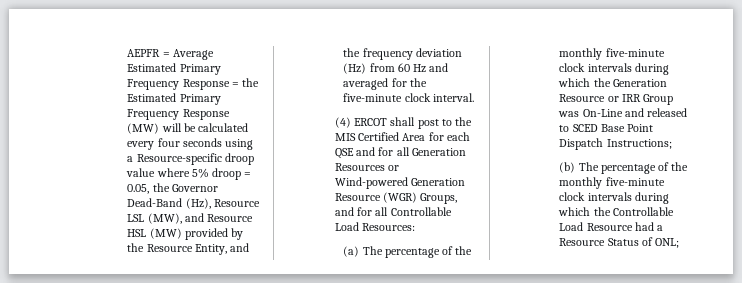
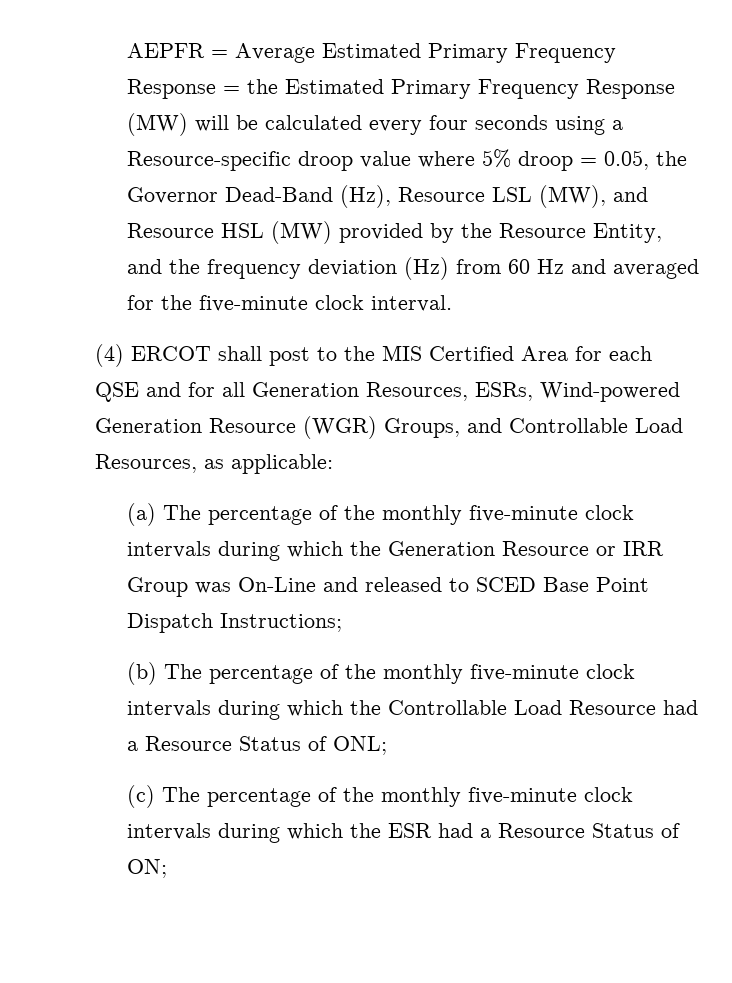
- (4) ERCOT shall post to the MIS Certified Area for each QSE and for all Generation Resources or Wind-powered Generation Resource (WGR) Groups, and for all Controllable Load Resources:
+ (4) ERCOT shall post to the MIS Certified Area for each QSE and for all Generation Resources, ESRs, Wind-powered Generation Resource (WGR) Groups, and Controllable Load Resources, as applicable:
+ (c) The percentage of the monthly five-minute clock intervals during which the ESR had a Resource Status of ON;

